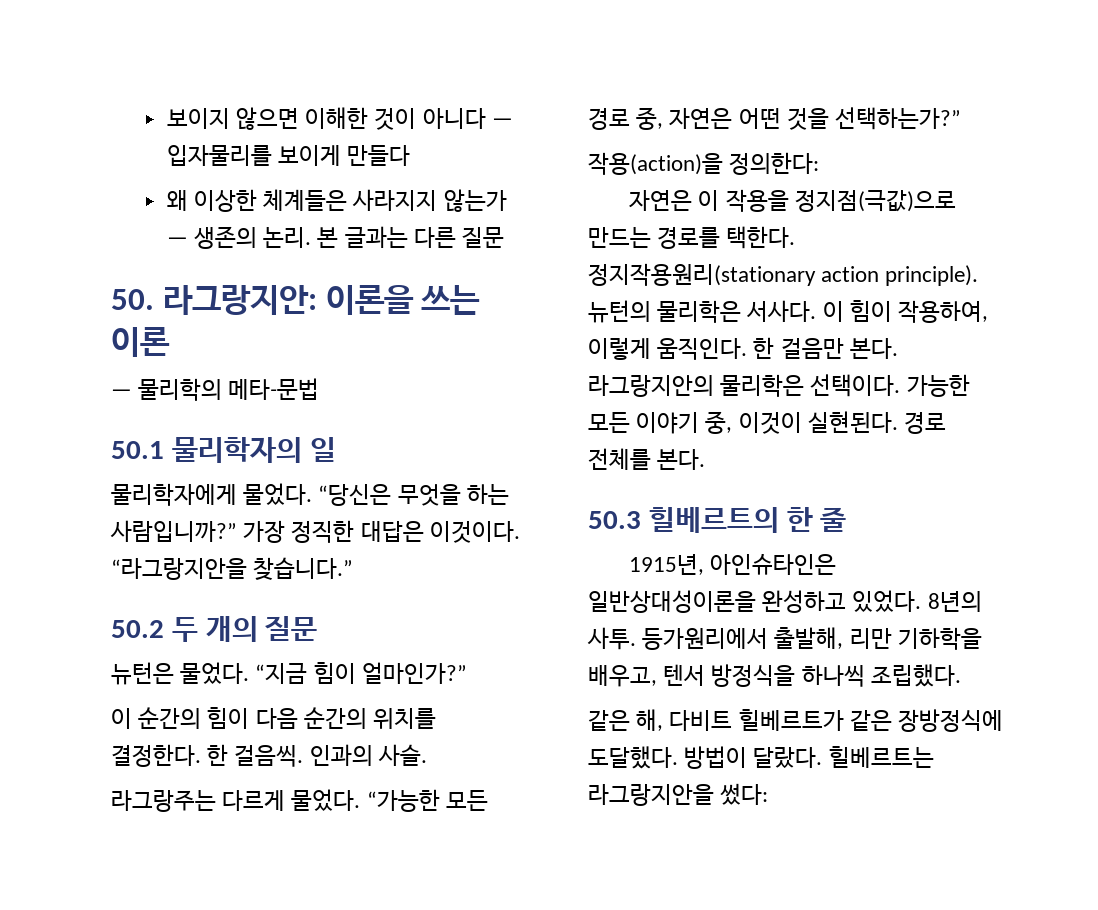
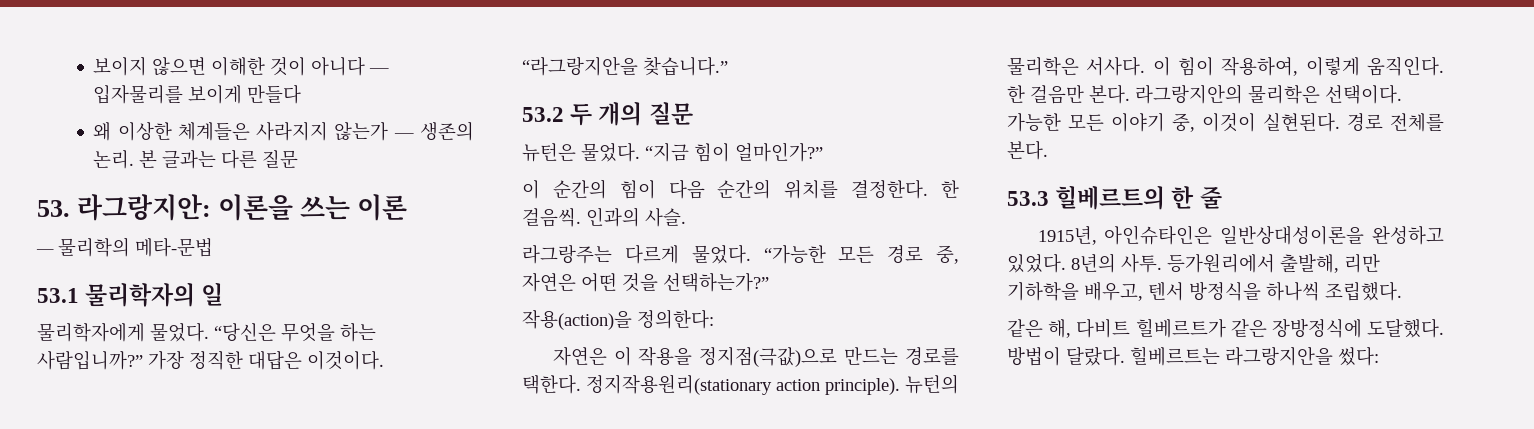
- 50. 라그랑지안: 이론을 쓰는 이론
+ 53. 라그랑지안: 이론을 쓰는 이론
- 50.1 물리학자의 일
+ 53.1 물리학자의 일
- 50.2 두 개의 질문
+ 53.2 두 개의 질문
- 50.3 힐베르트의 한 줄
+ 53.3 힐베르트의 한 줄

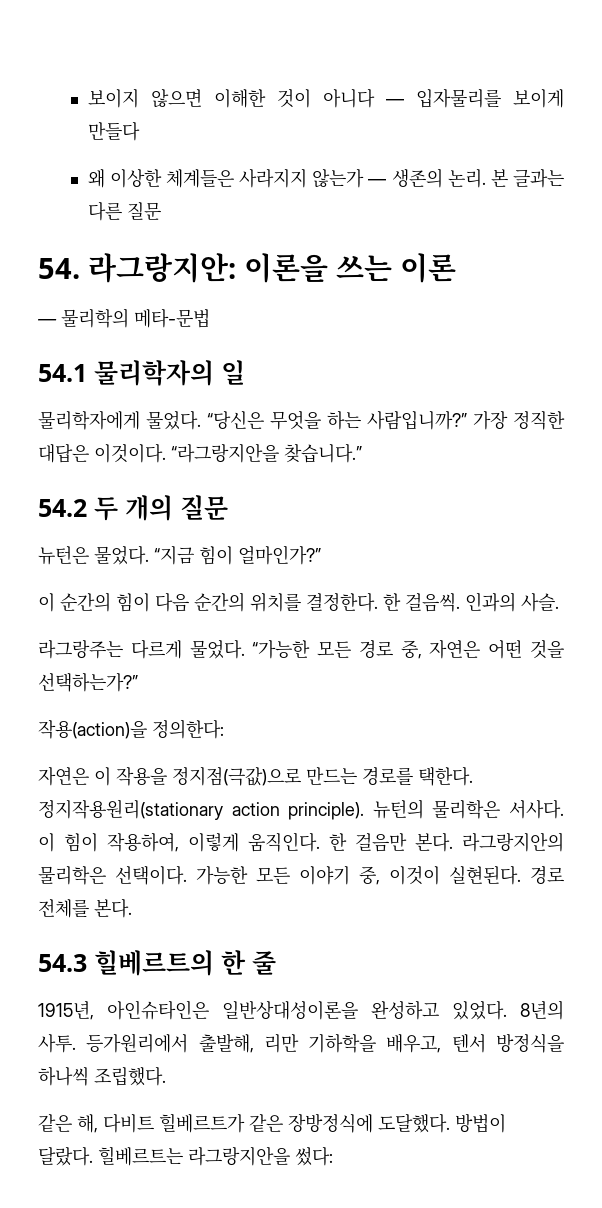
- 53. 라그랑지안: 이론을 쓰는 이론
+ 54. 라그랑지안: 이론을 쓰는 이론
- 53.1 물리학자의 일
+ 54.1 물리학자의 일
- 53.2 두 개의 질문
+ 54.2 두 개의 질문
- 53.3 힐베르트의 한 줄
+ 54.3 힐베르트의 한 줄

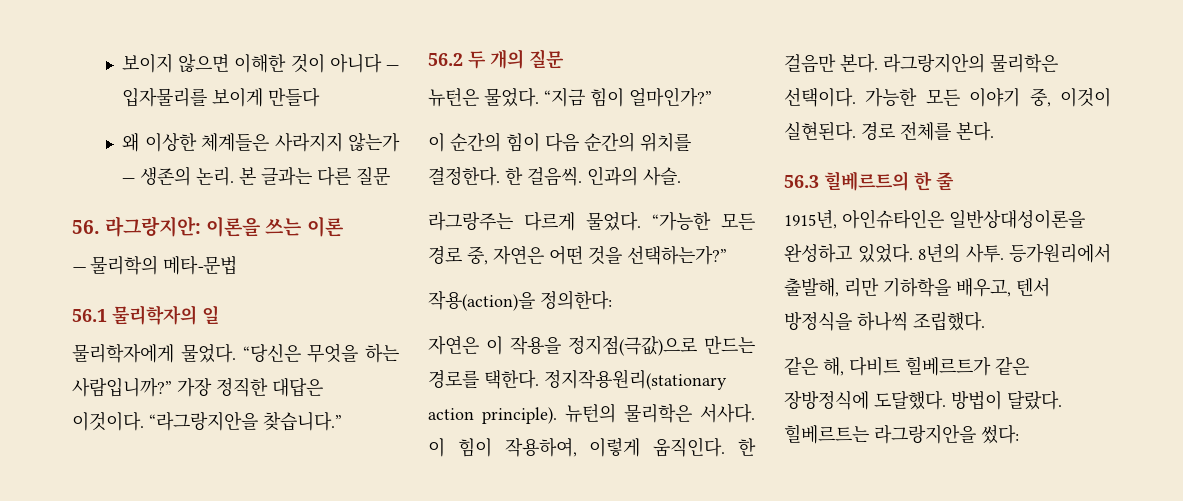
- 54. 라그랑지안: 이론을 쓰는 이론
+ 56. 라그랑지안: 이론을 쓰는 이론
- 54.1 물리학자의 일
+ 56.1 물리학자의 일
- 54.2 두 개의 질문
+ 56.2 두 개의 질문
- 54.3 힐베르트의 한 줄
+ 56.3 힐베르트의 한 줄

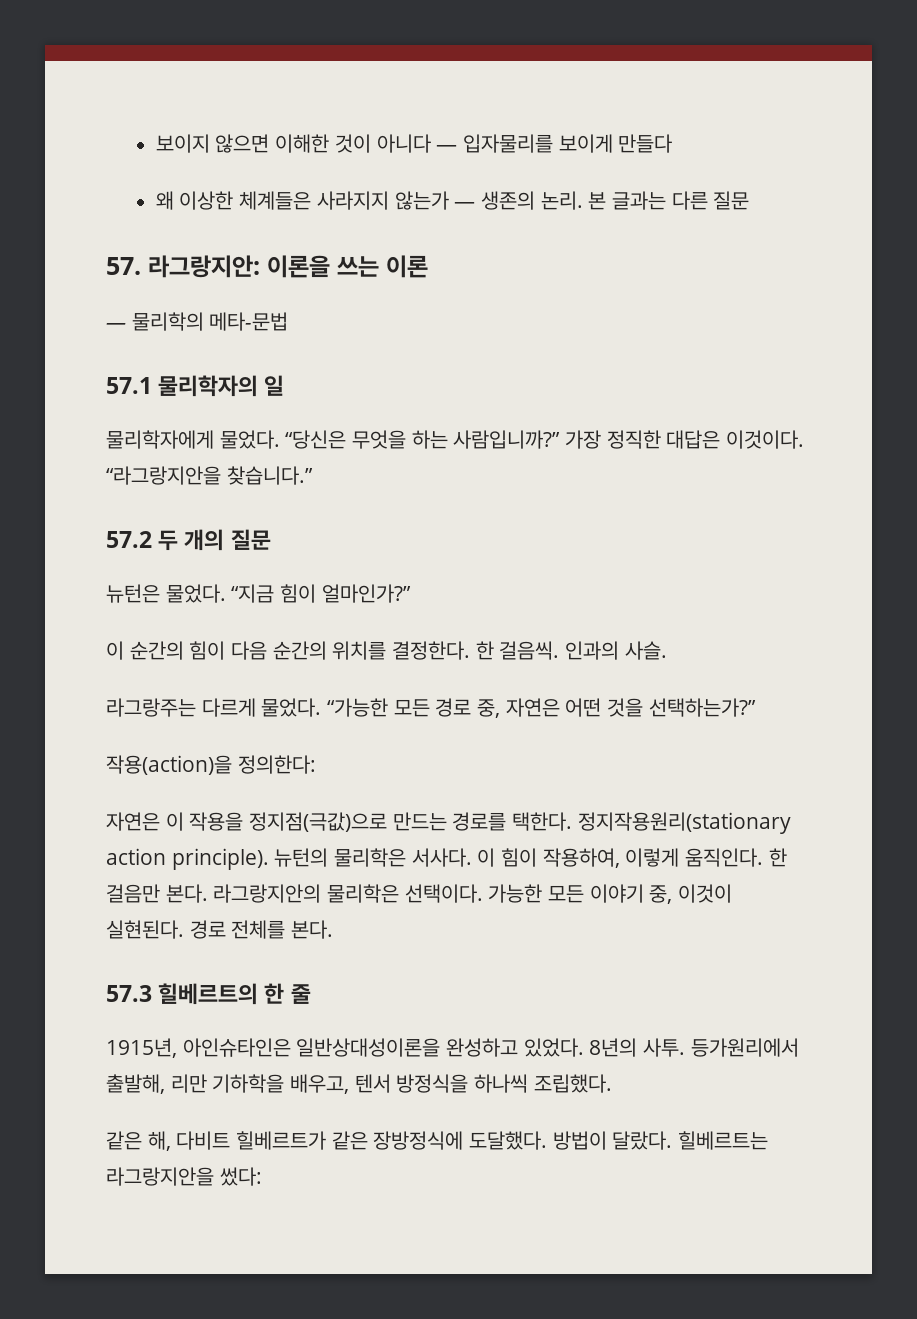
- 56. 라그랑지안: 이론을 쓰는 이론
+ 57. 라그랑지안: 이론을 쓰는 이론
- 56.1 물리학자의 일
+ 57.1 물리학자의 일
- 56.2 두 개의 질문
+ 57.2 두 개의 질문
- 56.3 힐베르트의 한 줄
+ 57.3 힐베르트의 한 줄

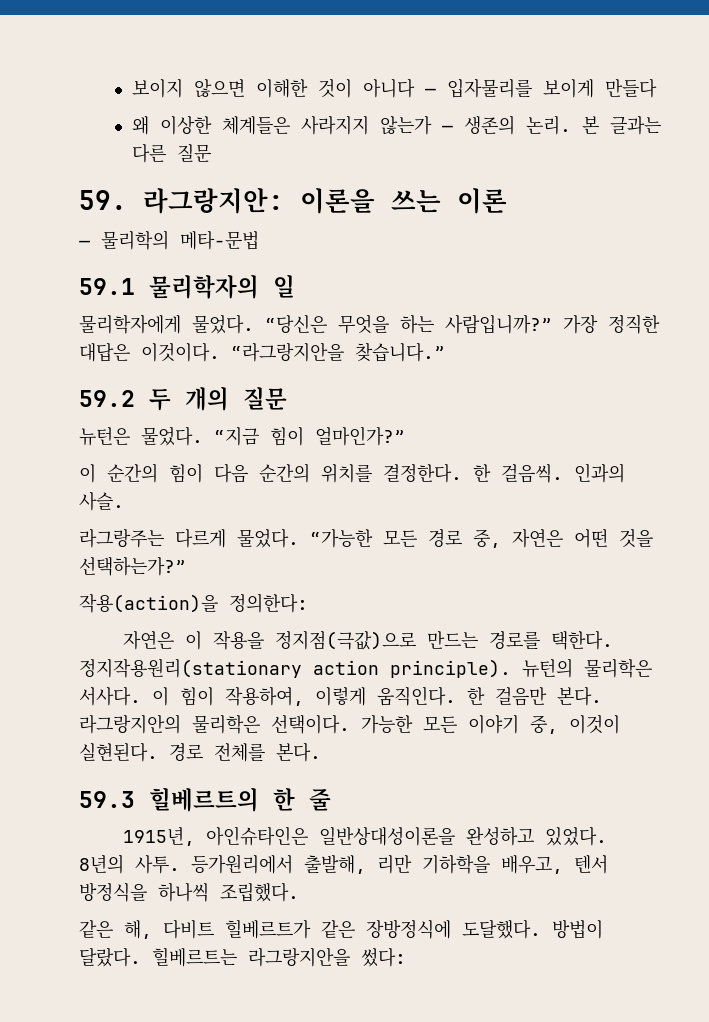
- 57. 라그랑지안: 이론을 쓰는 이론
+ 59. 라그랑지안: 이론을 쓰는 이론
- 57.1 물리학자의 일
+ 59.1 물리학자의 일
- 57.2 두 개의 질문
+ 59.2 두 개의 질문
- 57.3 힐베르트의 한 줄
+ 59.3 힐베르트의 한 줄

